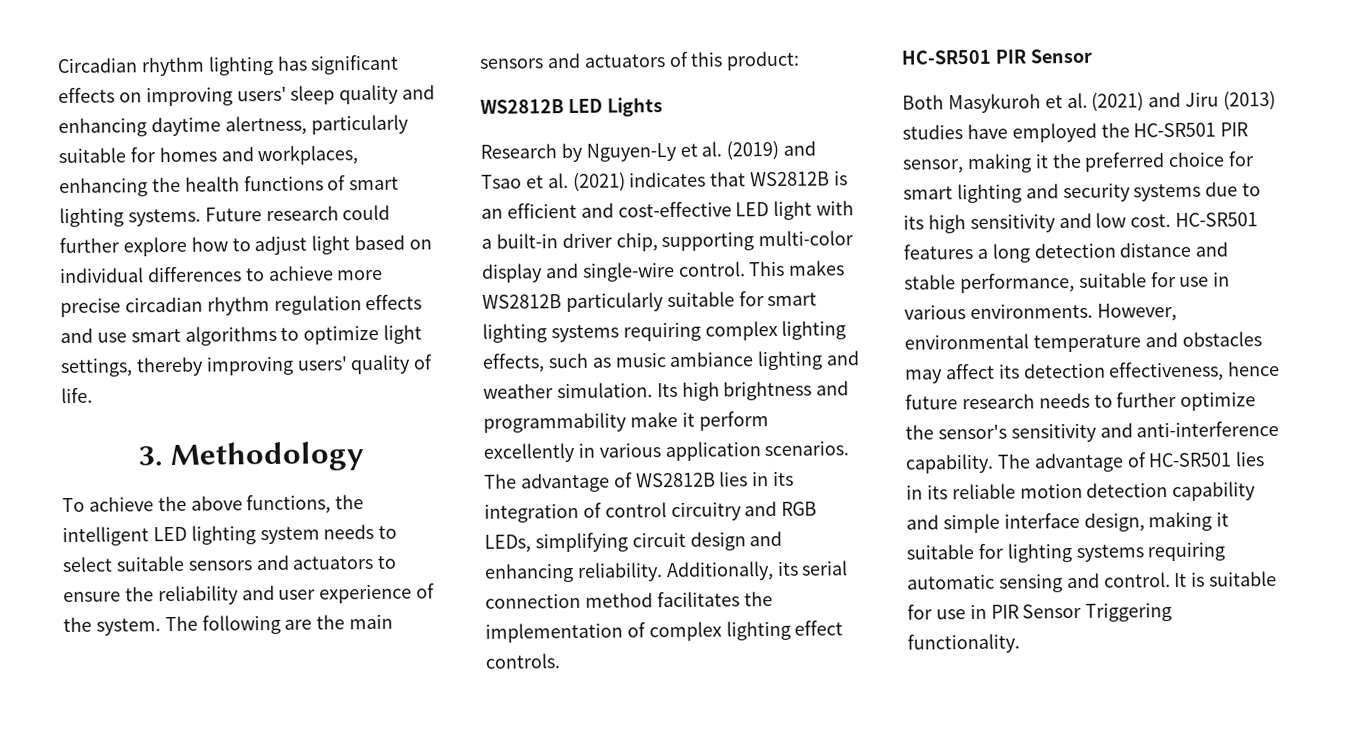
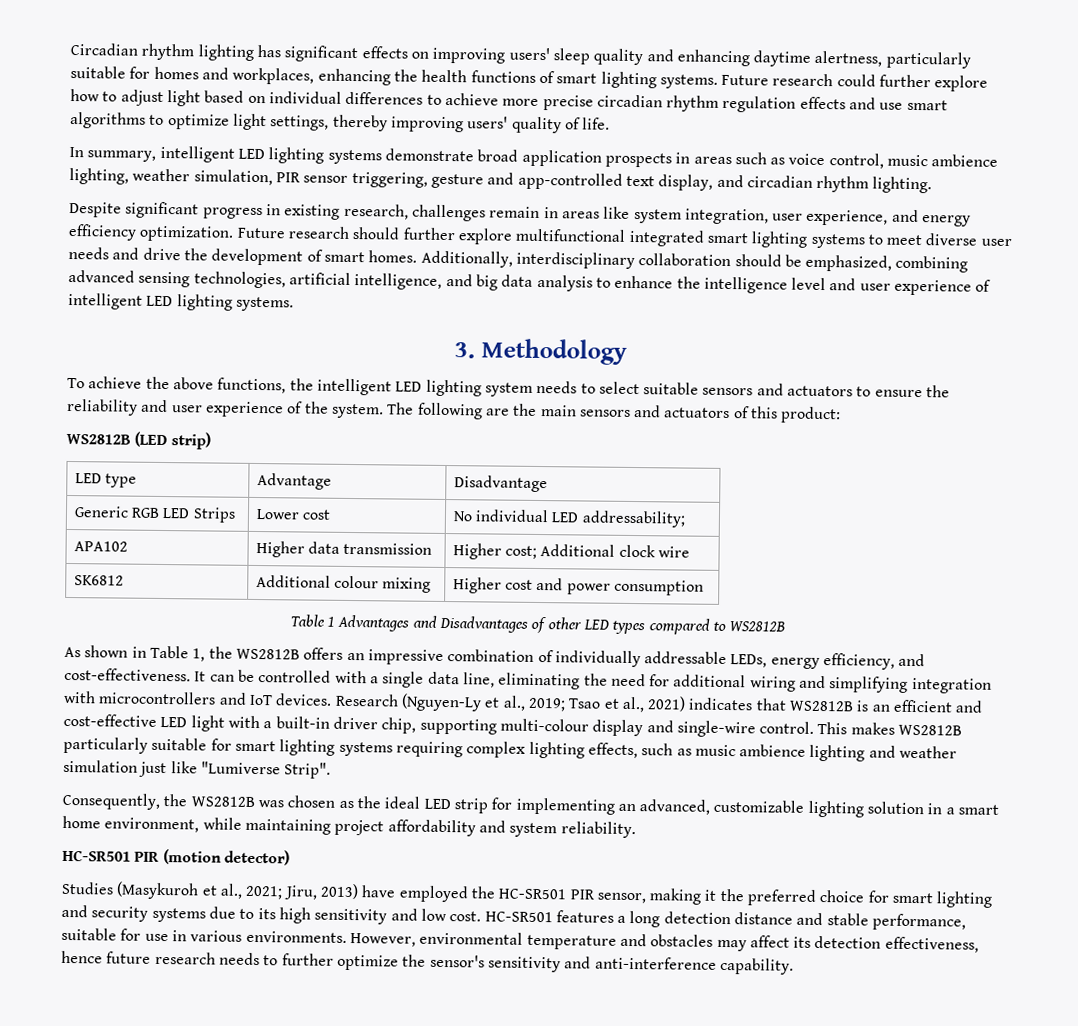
+ In summary, intelligent LED lighting systems demonstrate broad application prospects in areas such as voice control, music ambience lighting, weather simulation, PIR sensor triggering, gesture and app-controlled text display, and circadian rhythm lighting.
+ Despite significant progress in existing research, challenges remain in areas like system integration, user experience, and energy efficiency optimization. Future research should further explore multifunctional integrated smart lighting systems to meet diverse user needs and drive the development of smart homes. Additionally, interdisciplinary collaboration should be emphasized, combining advanced sensing technologies, artificial intelligence, and big data analysis to enhance the intelligence level and user experience of intelligent LED lighting systems.
- WS2812B LED Lights
- Research by Nguyen-Ly et al. (2019) and Tsao et al. (2021) indicates that WS2812B is an efficient and cost-effective LED light with a built-in driver chip, supporting multi-color display and single-wire control.
+ WS2812B (LED strip)
+ LED type | Advantage | Disadvantage
+ Generic RGB LED Strips | Lower cost | No individual LED addressability;
+ APA102 | Higher data transmission | Higher cost; Additional clock wire
+ SK6812 | Additional colour mixing | Higher cost and power consumption
+ Table 1 Advantages and Disadvantages of other LED types compared to WS2812B
+ As shown in Table 1, the WS2812B offers an impressive combination of individually addressable LEDs, energy efficiency, and cost-effectiveness. It can be controlled with a single data line, eliminating the need for additional wiring and simplifying integration with microcontrollers and IoT devices. Research (Nguyen-Ly et al., 2019; Tsao et al., 2021) indicates that WS2812B is an efficient and cost-effective LED light with a built-in driver chip, supporting multi-colour display and single-wire control.
- This makes WS2812B particularly suitable for smart lighting systems requiring complex lighting effects, such as music ambiance lighting and weather simulation. Its high brightness and programmability make it perform excellently in various application scenarios. The advantage of WS2812B lies in its integration of control circuitry and RGB LEDs, simplifying circuit design and enhancing reliability. Additionally, its serial connection method facilitates the implementation of complex lighting effect controls.
- HC-SR501 PIR Sensor
- Both Masykuroh et al. (2021) and Jiru (2013) studies have employed the HC-SR501 PIR sensor, making it the preferred choice for smart lighting and security systems due to its high sensitivity and low cost.
+ This makes WS2812B particularly suitable for smart lighting systems requiring complex lighting effects, such as music ambience lighting and weather simulation just like "Lumiverse Strip".
+ Consequently, the WS2812B was chosen as the ideal LED strip for implementing an advanced, customizable lighting solution in a smart home environment, while maintaining project affordability and system reliability.
+ HC-SR501 PIR (motion detector)
+ Studies (Masykuroh et al., 2021; Jiru, 2013) have employed the HC-SR501 PIR sensor, making it the preferred choice for smart lighting and security systems due to its high sensitivity and low cost.
- The advantage of HC-SR501 lies in its reliable motion detection capability and simple interface design, making it suitable for lighting systems requiring automatic sensing and control. It is suitable for use in PIR Sensor Triggering functionality.

